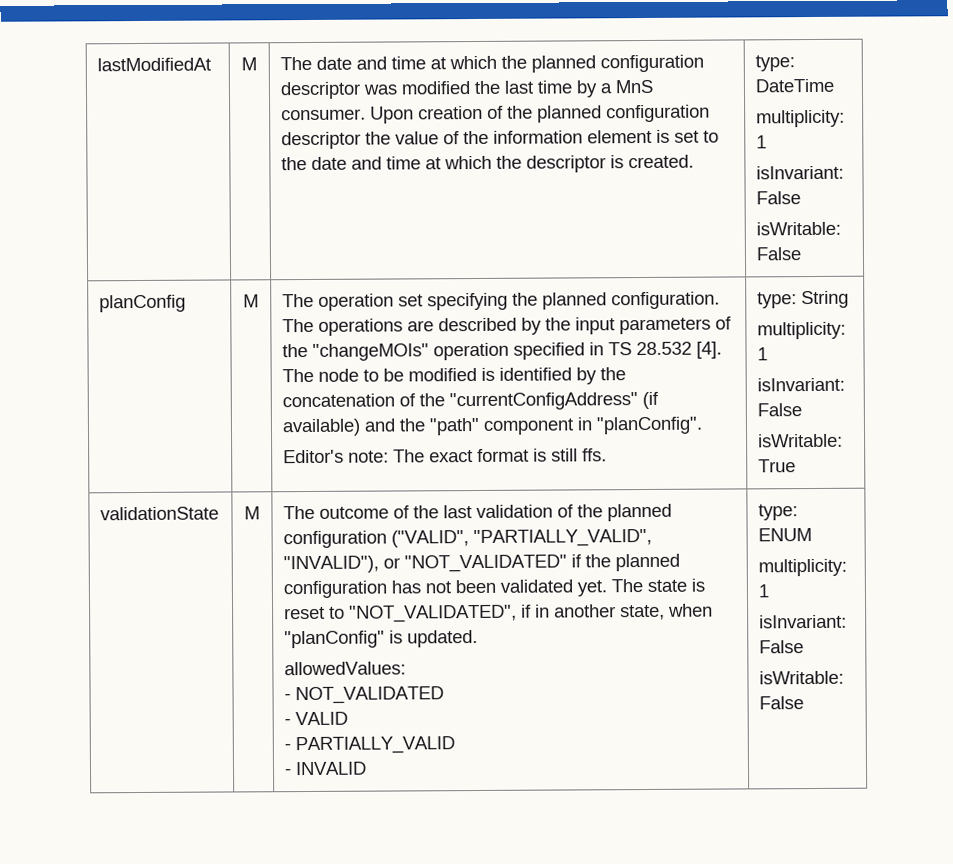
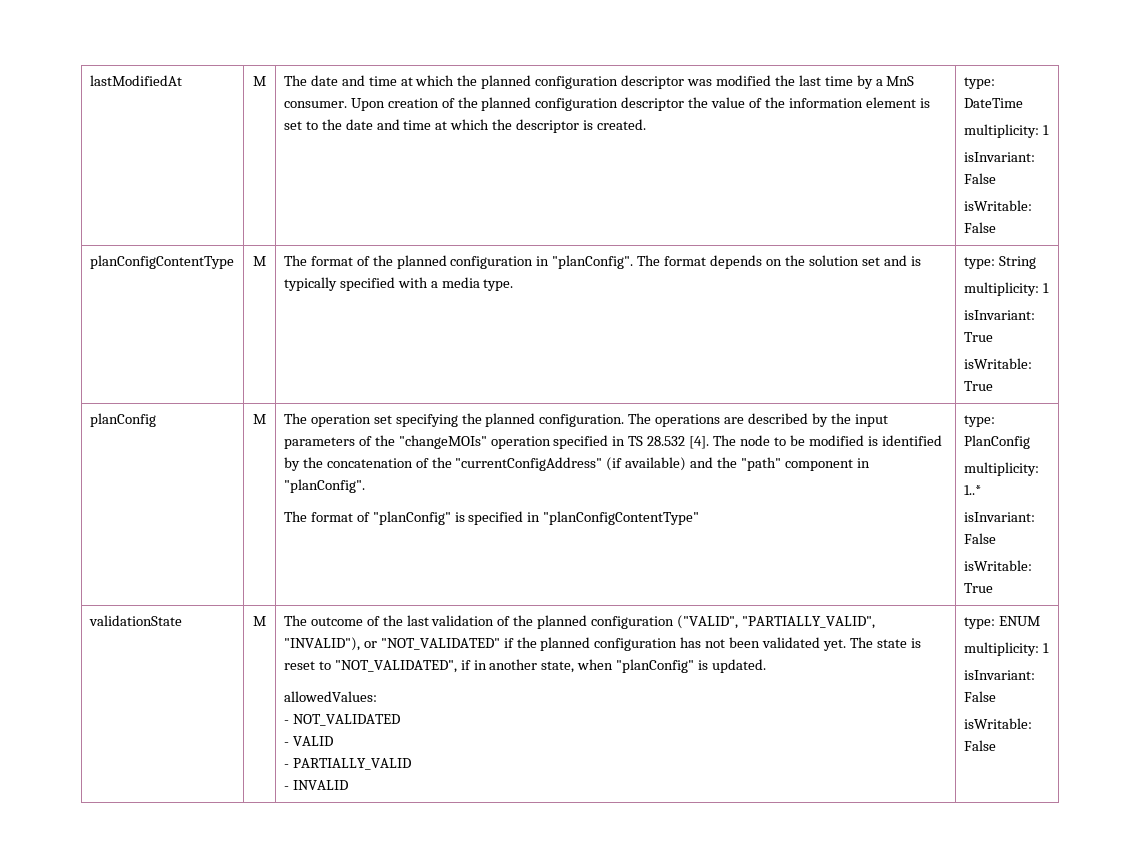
+ planConfigContentType | M | The format of the planned configuration in "planConfig". The format depends on the solution set and is typically specified with a media type. | type: String
+ multiplicity: 1
+ isInvariant: True
+ isWritable: True
- Editor's note: The exact format is still ffs. | type: String
- multiplicity: 1
+ The format of "planConfig" is specified in "planConfigContentType" | type: PlanConfig
+ multiplicity: 1..*

